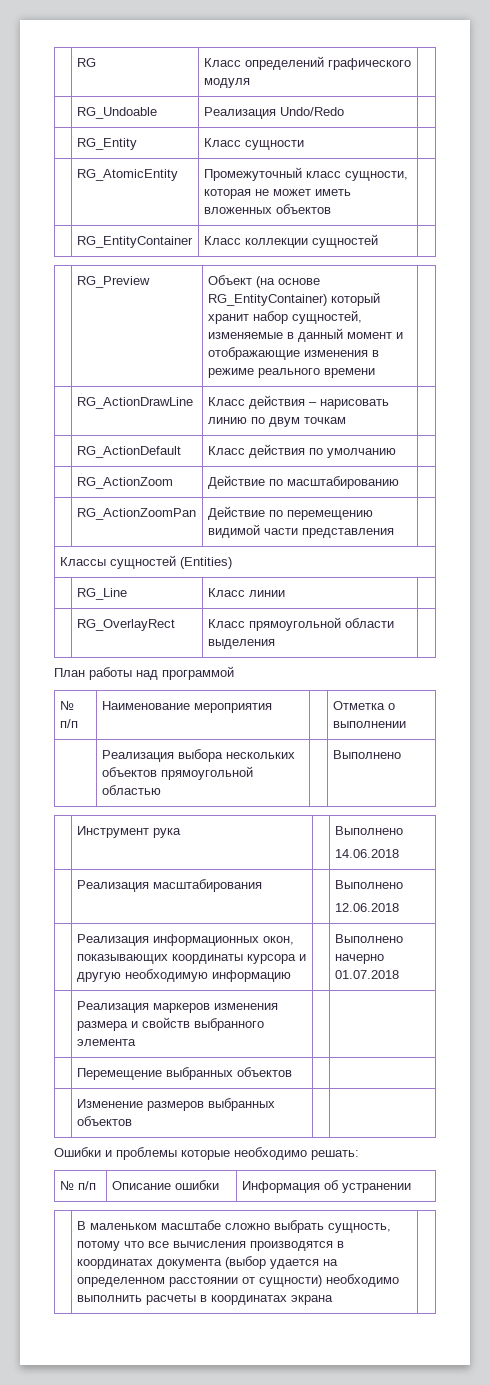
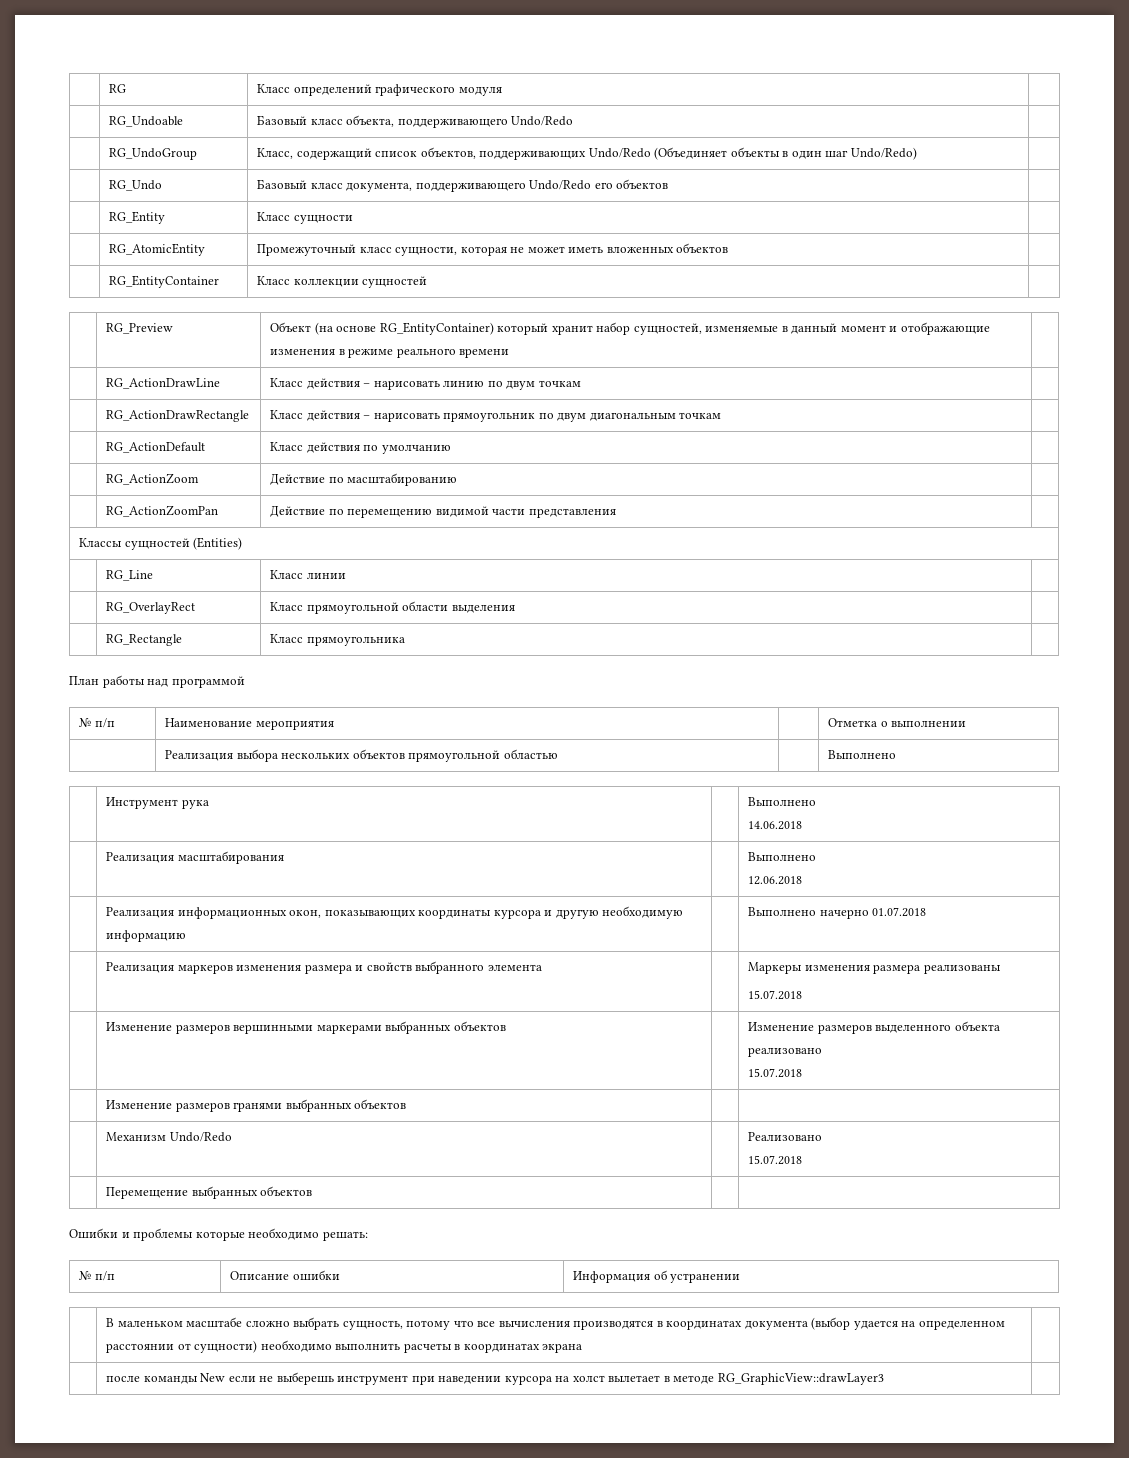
- | RG_Undoable | Реализация Undo/Redo |
+ | RG_Undoable | Базовый класс объекта, поддерживающего Undo/Redo |
+ | RG_UndoGroup | Класс, содержащий список объектов, поддерживающих Undo/Redo (Объединяет объекты в один шаг Undo/Redo) |
+ | RG_Undo | Базовый класс документа, поддерживающего Undo/Redo его объектов |
+ | RG_ActionDrawRectangle | Класс действия – нарисовать прямоугольник по двум диагональным точкам |
+ | RG_Rectangle | Класс прямоугольника |
- | Реализация маркеров изменения размера и свойств выбранного элемента | |
+ | Реализация маркеров изменения размера и свойств выбранного элемента | | Маркеры изменения размера реализованы
+ 15.07.2018
+ | Изменение размеров вершинными маркерами выбранных объектов | | Изменение размеров выделенного объекта реализовано
+ 15.07.2018
+ | Изменение размеров гранями выбранных объектов | |
+ | Механизм Undo/Redo | | Реализовано
+ 15.07.2018
  | Перемещение выбранных объектов | |
- | Изменение размеров выбранных объектов | |
+ | после команды New если не выберешь инструмент при наведении курсора на холст вылетает в методе RG_GraphicView::drawLayer3 |

